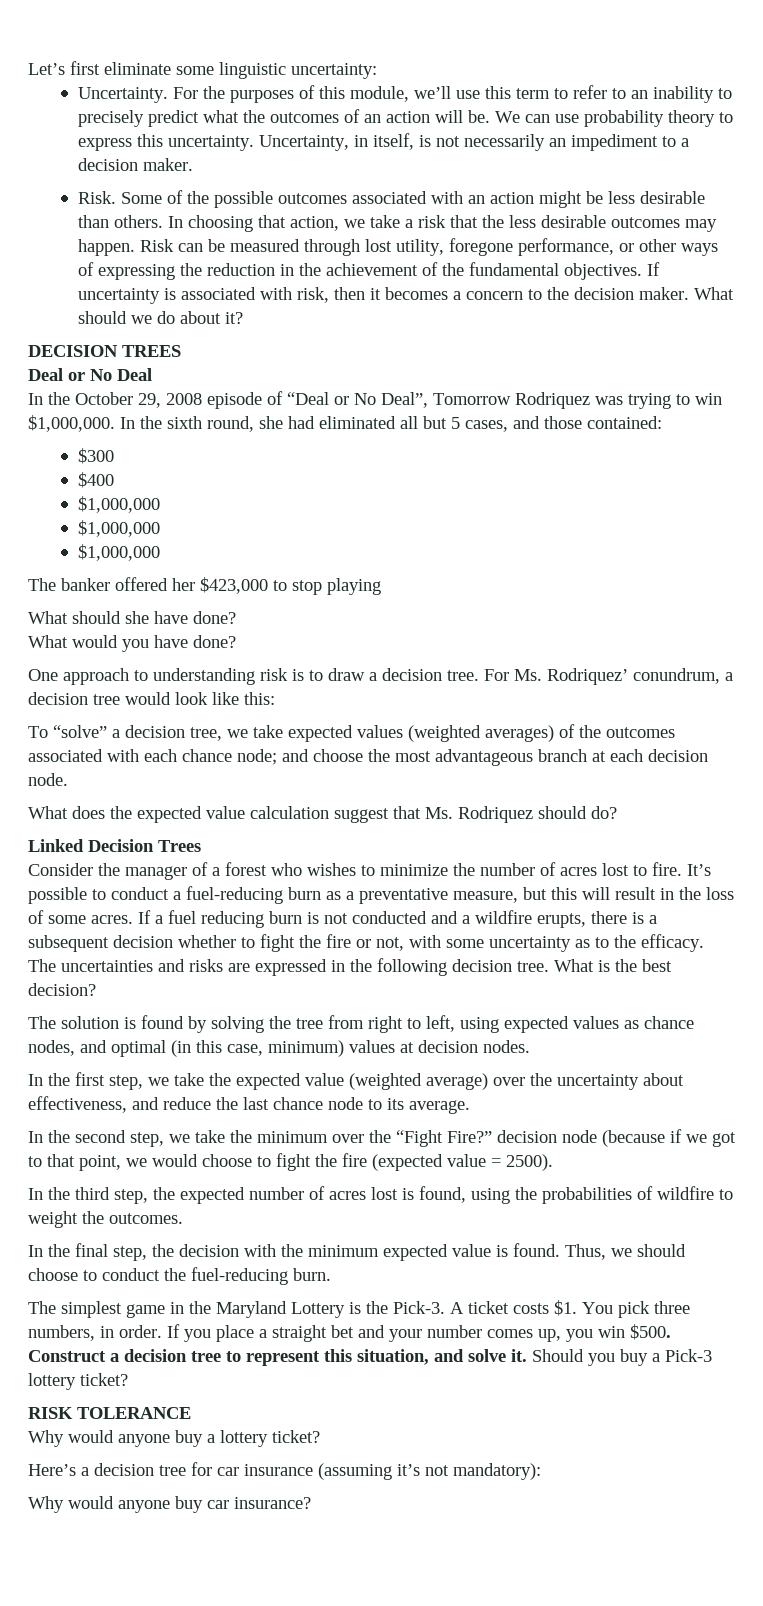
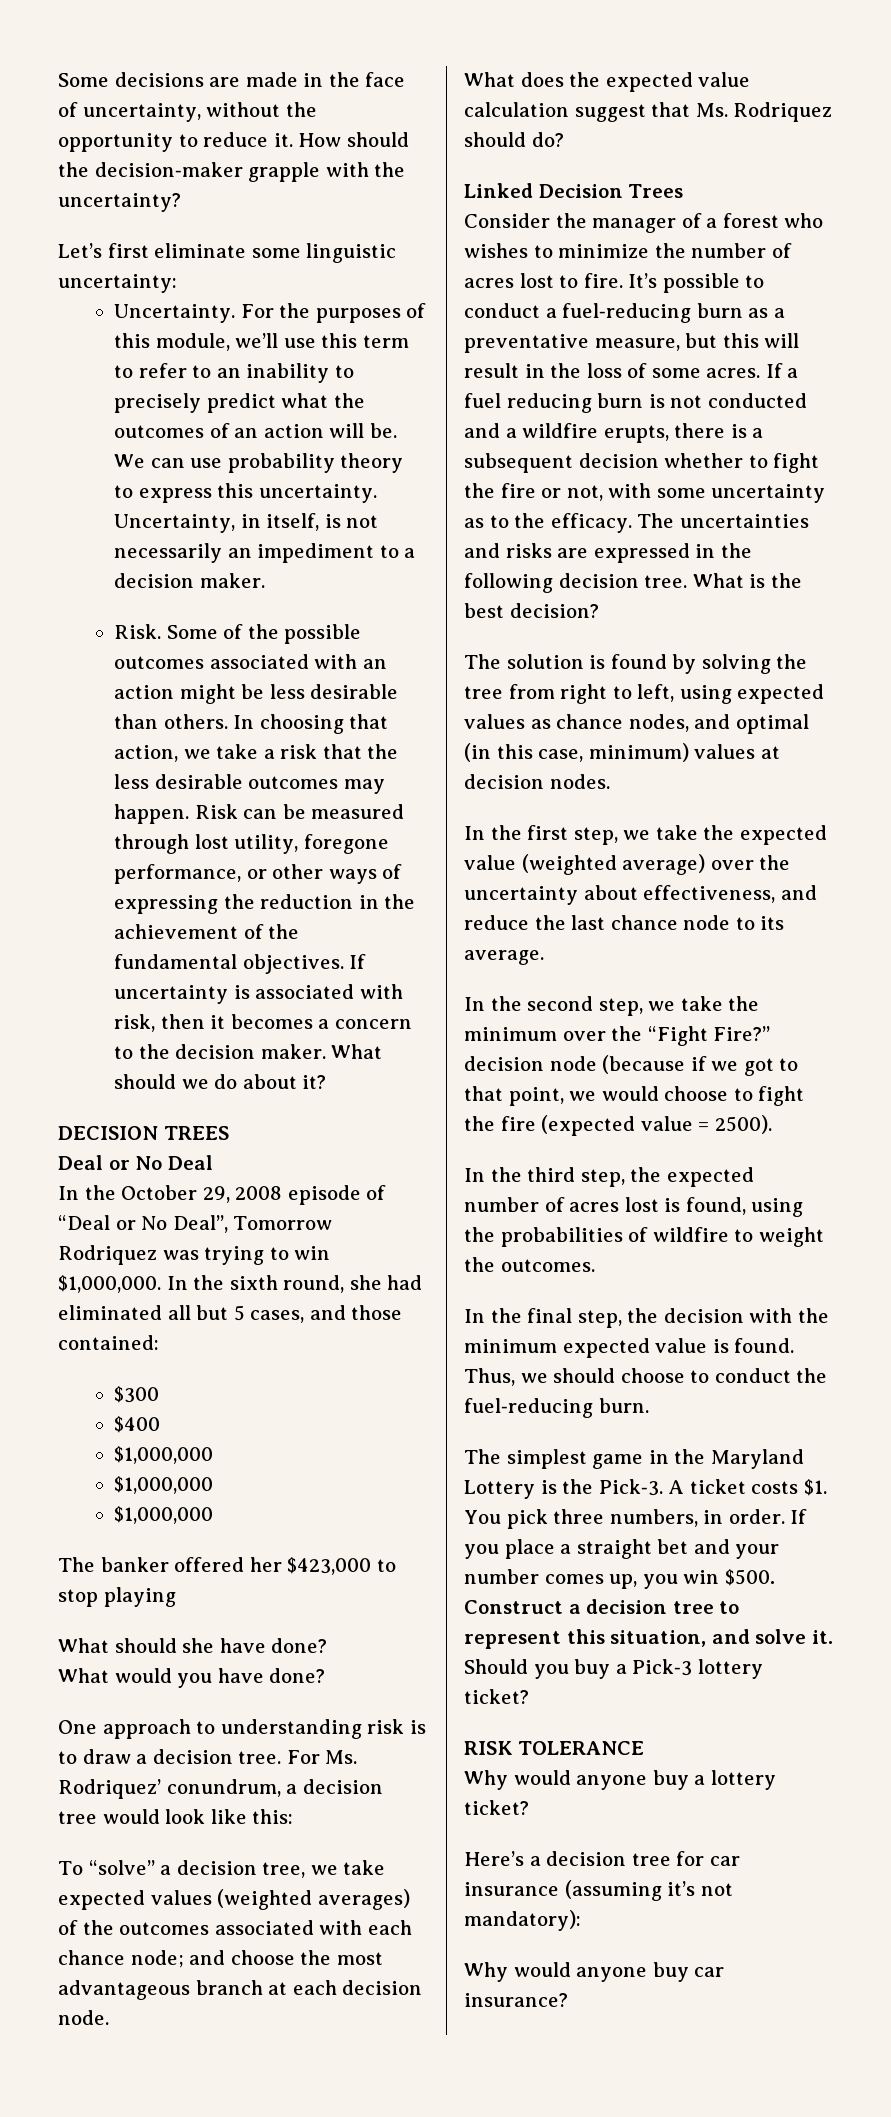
+ Some decisions are made in the face of uncertainty, without the opportunity to reduce it. How should the decision‐maker grapple with the uncertainty?

